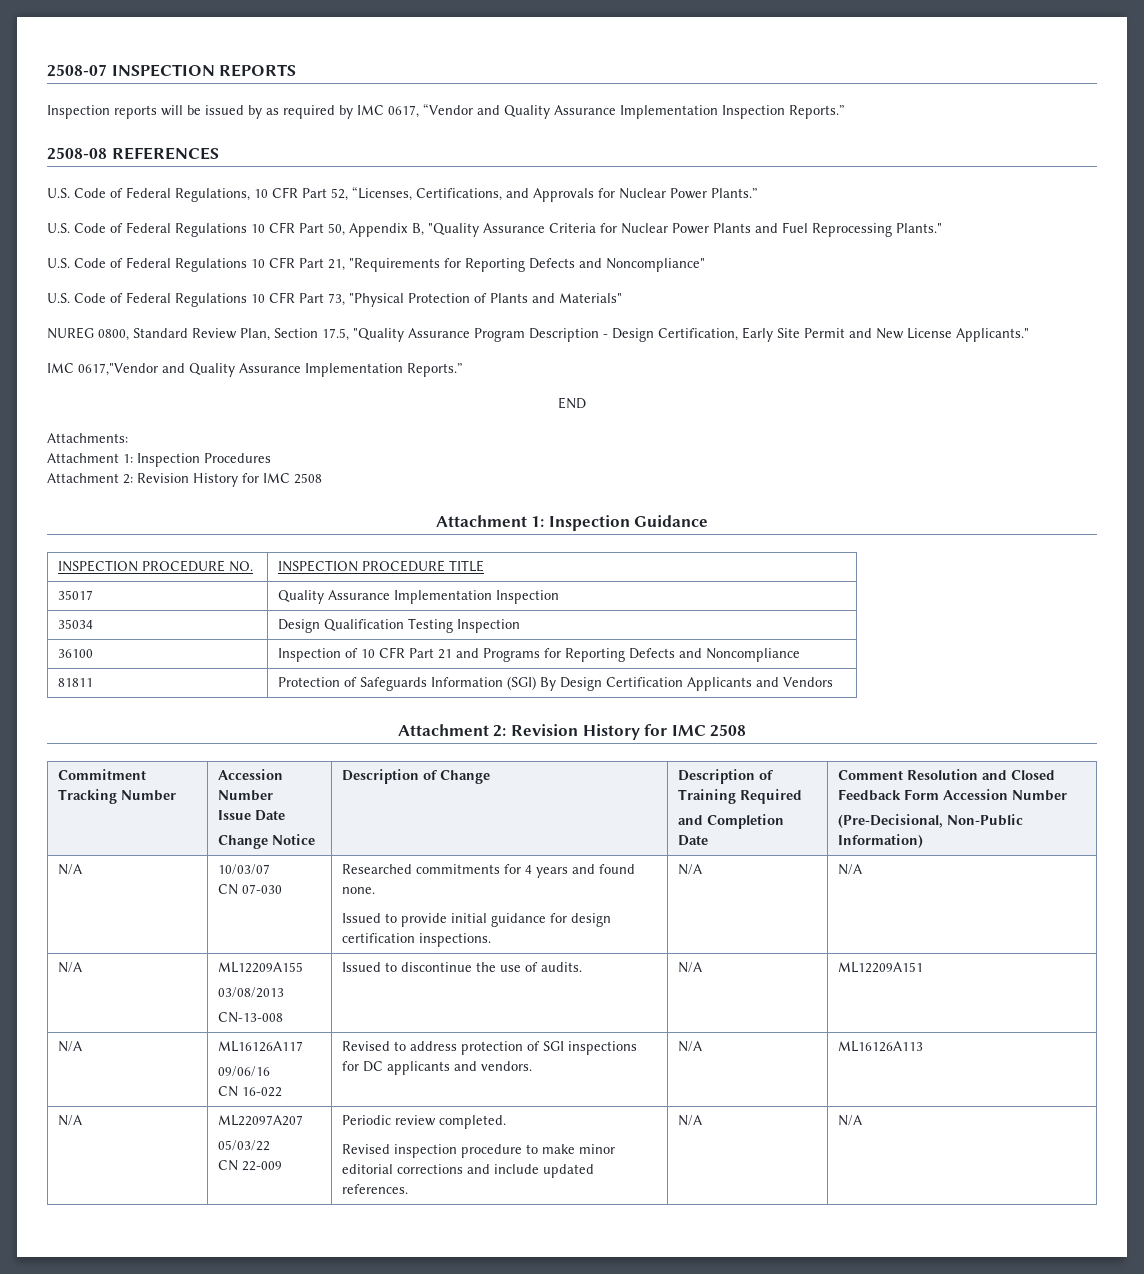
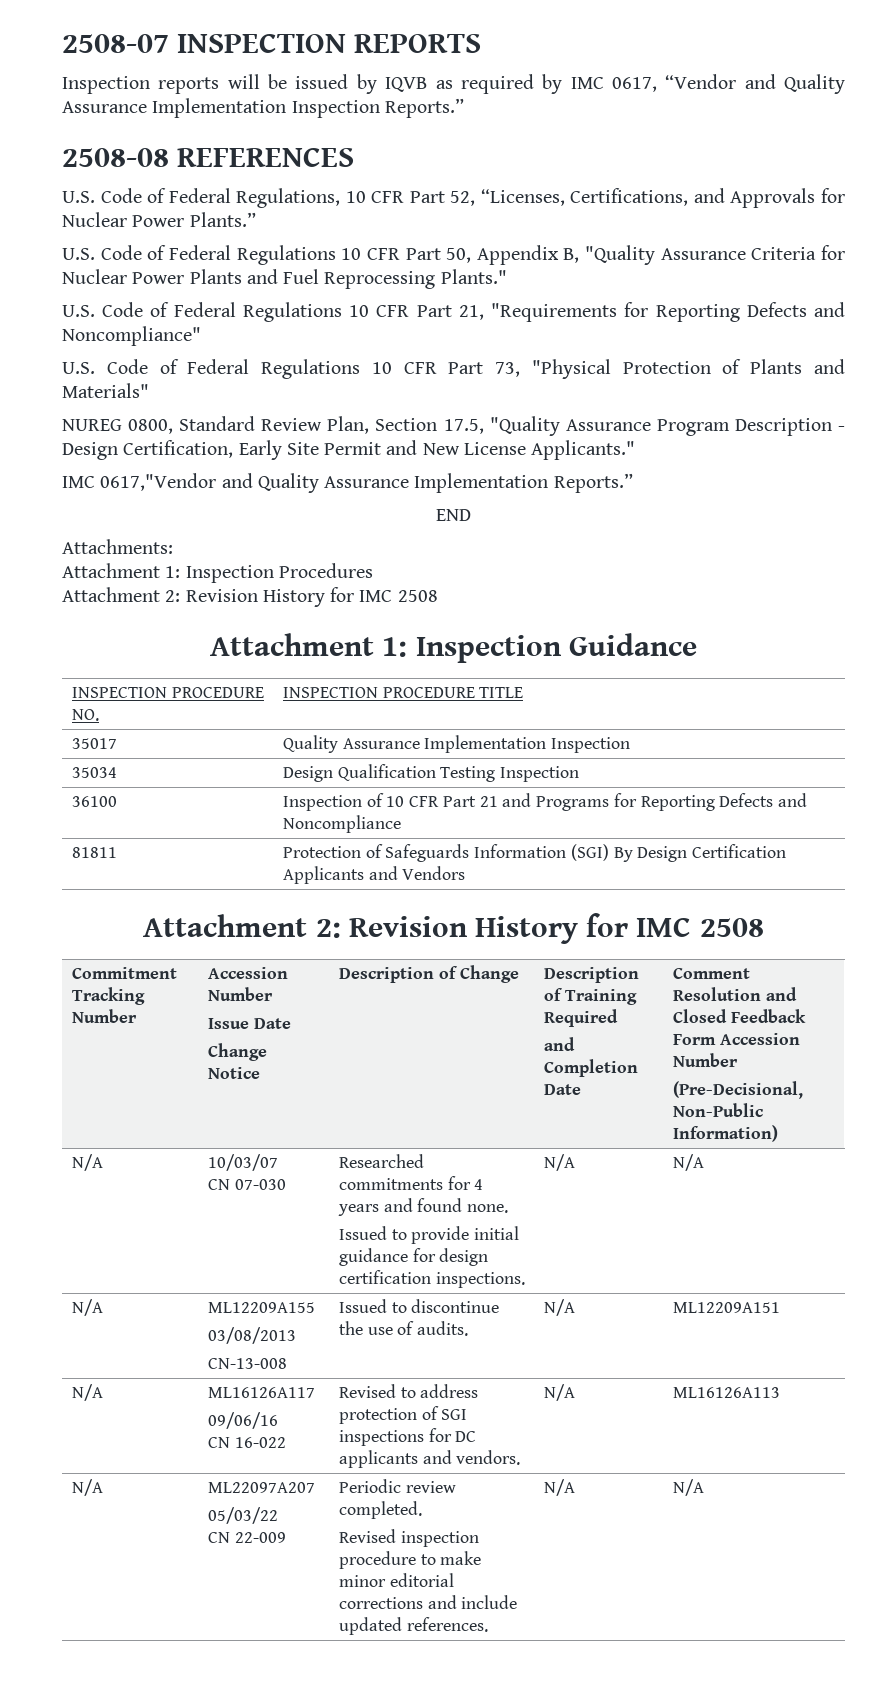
- Inspection reports will be issued by as required by IMC 0617, “Vendor and Quality Assurance Implementation Inspection Reports.”
+ Inspection reports will be issued by IQVB as required by IMC 0617, “Vendor and Quality Assurance Implementation Inspection Reports.”

